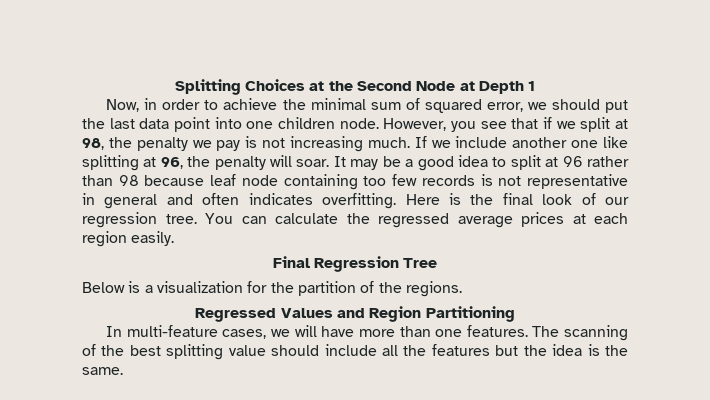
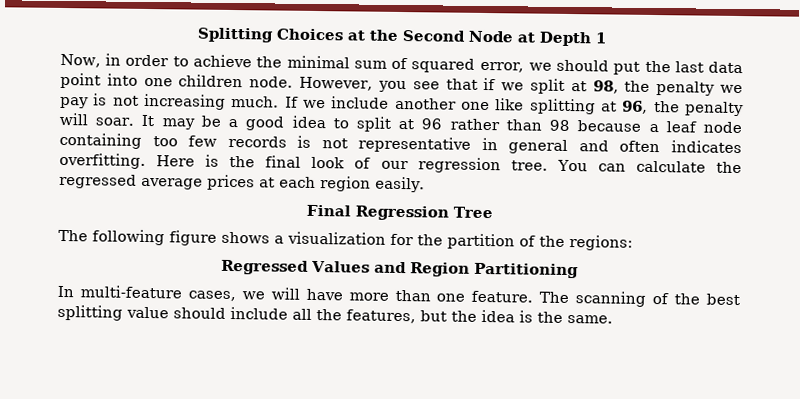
- It may be a good idea to split at 96 rather than 98 because leaf node containing too few records is not representative in general and often indicates overfitting.
+ It may be a good idea to split at 96 rather than 98 because a leaf node containing too few records is not representative in general and often indicates overfitting.
- Below is a visualization for the partition of the regions.
+ The following figure shows a visualization for the partition of the regions:
- In multi-feature cases, we will have more than one features.
+ In multi-feature cases, we will have more than one feature.
- The scanning of the best splitting value should include all the features but the idea is the same.
+ The scanning of the best splitting value should include all the features, but the idea is the same.

